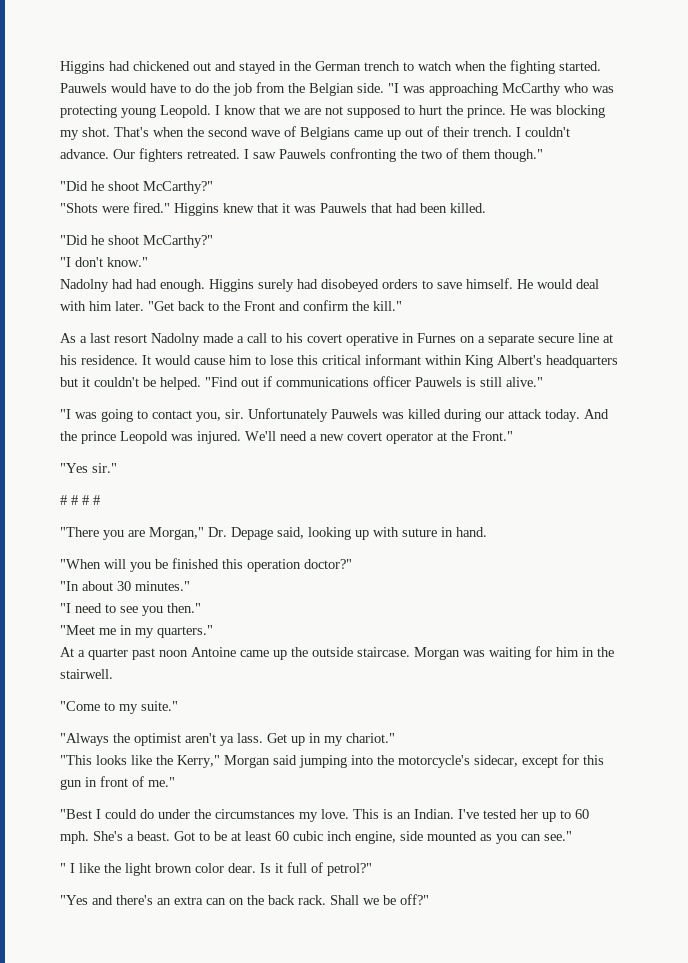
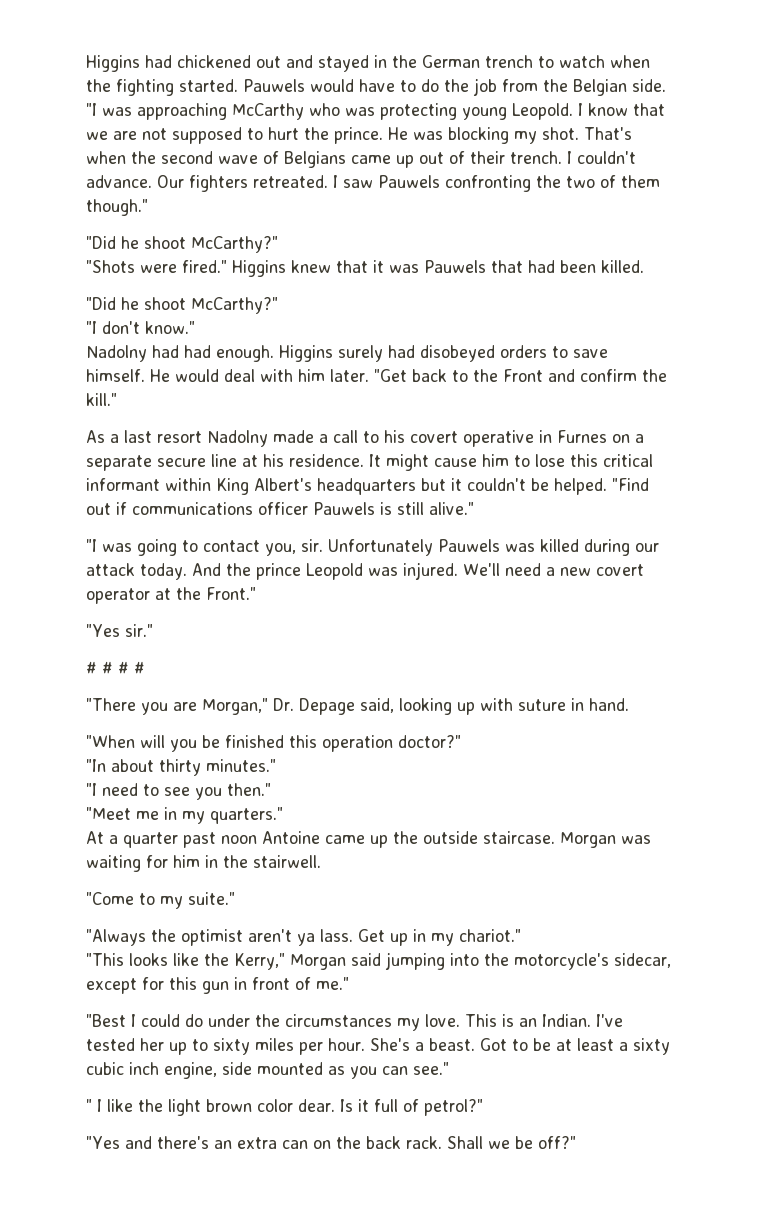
- It would cause him to lose this critical informant within King Albert's headquarters but it couldn't be helped.
+ It might cause him to lose this critical informant within King Albert's headquarters but it couldn't be helped.
- "In about 30 minutes."
+ "In about thirty minutes."
- I've tested her up to 60 mph.
+ I've tested her up to sixty miles per hour.
- Got to be at least 60 cubic inch engine, side mounted as you can see."
+ Got to be at least a sixty cubic inch engine, side mounted as you can see."

